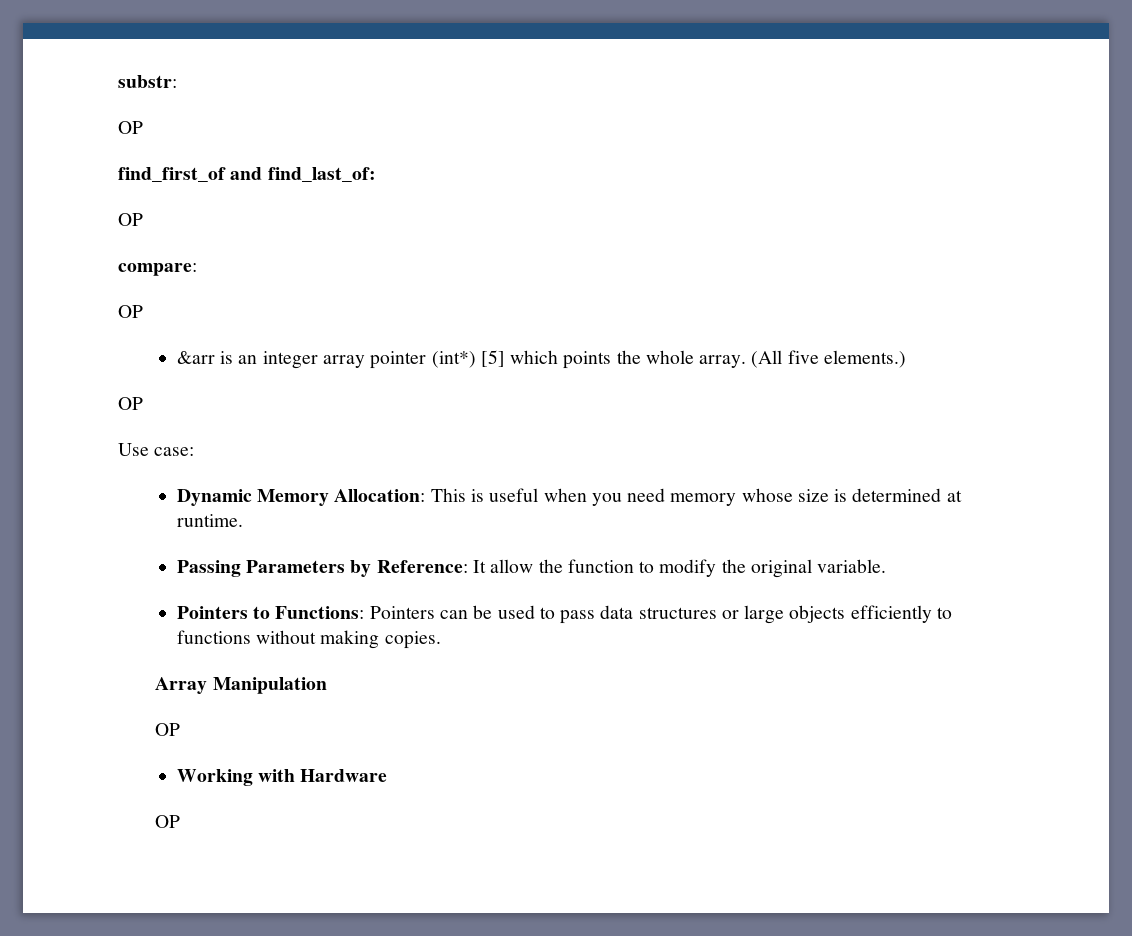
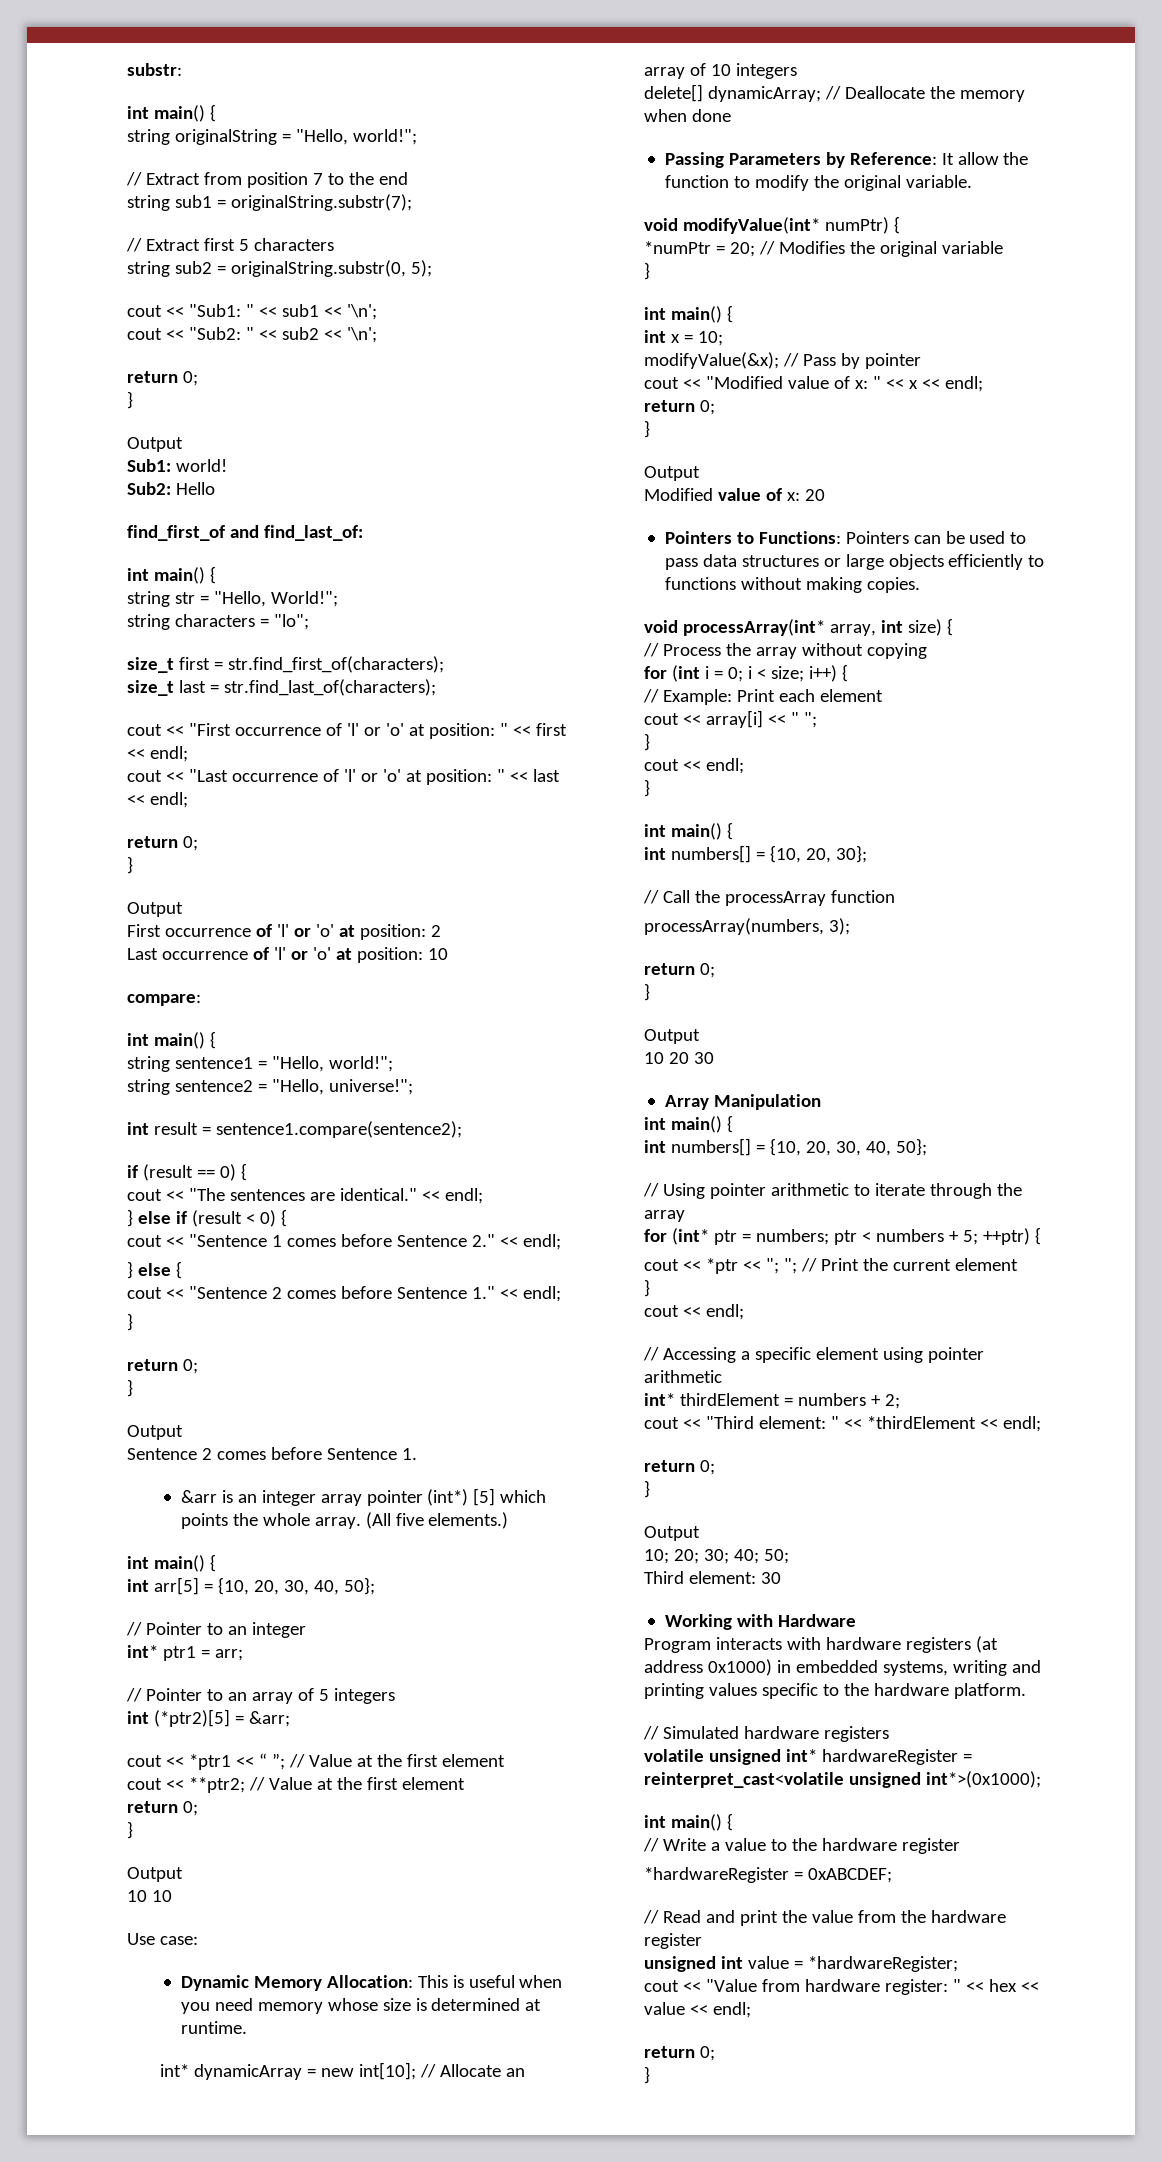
  substr:
- OP
+ int main() {
+ string originalString = "Hello, world!";
+ // Extract from position 7 to the end
+ string sub1 = originalString.substr(7);
+ // Extract first 5 characters
+ string sub2 = originalString.substr(0, 5);
+ cout << "Sub1: " << sub1 << '\n';
+ cout << "Sub2: " << sub2 << '\n';
+ return 0;
+ }
+ Output
+ Sub1: world!
+ Sub2: Hello
  find_first_of and find_last_of:
- OP
+ int main() {
+ string str = "Hello, World!";
+ string characters = "lo";
+ size_t first = str.find_first_of(characters);
+ size_t last = str.find_last_of(characters);
+ cout << "First occurrence of 'l' or 'o' at position: " << first << endl;
+ cout << "Last occurrence of 'l' or 'o' at position: " << last << endl;
+ return 0;
+ }
+ Output
+ First occurrence of 'l' or 'o' at position: 2
+ Last occurrence of 'l' or 'o' at position: 10
  compare:
- OP
+ int main() {
+ string sentence1 = "Hello, world!";
+ string sentence2 = "Hello, universe!";
+ int result = sentence1.compare(sentence2);
+ if (result == 0) {
+ cout << "The sentences are identical." << endl;
+ } else if (result < 0) {
+ cout << "Sentence 1 comes before Sentence 2." << endl;
+ } else {
+ cout << "Sentence 2 comes before Sentence 1." << endl;
+ }
+ return 0;
+ }
+ Output
+ Sentence 2 comes before Sentence 1.
  (All five elements.)
- OP
+ int main() {
+ int arr[5] = {10, 20, 30, 40, 50};
+ // Pointer to an integer
+ int* ptr1 = arr;
+ // Pointer to an array of 5 integers
+ int (*ptr2)[5] = &arr;
+ cout << *ptr1 << “ ”; // Value at the first element
+ cout << **ptr2; // Value at the first element
+ return 0;
+ }
+ Output
+ 10 10
+ int* dynamicArray = new int[10]; // Allocate an array of 10 integers
+ delete[] dynamicArray; // Deallocate the memory when done
+ void modifyValue(int* numPtr) {
+ *numPtr = 20; // Modifies the original variable
+ }
+ int main() {
+ int x = 10;
+ modifyValue(&x); // Pass by pointer
+ cout << "Modified value of x: " << x << endl;
+ return 0;
+ }
+ Output
+ Modified value of x: 20
+ void processArray(int* array, int size) {
+ // Process the array without copying
+ for (int i = 0; i < size; i++) {
+ // Example: Print each element
+ cout << array[i] << " ";
+ }
+ cout << endl;
+ }
+ int main() {
+ int numbers[] = {10, 20, 30};
+ // Call the processArray function
+ processArray(numbers, 3);
+ return 0;
+ }
+ Output
+ 10 20 30
  Array Manipulation
- OP
+ int main() {
+ int numbers[] = {10, 20, 30, 40, 50};
+ // Using pointer arithmetic to iterate through the array
+ for (int* ptr = numbers; ptr < numbers + 5; ++ptr) {
+ cout << *ptr << "; "; // Print the current element
+ }
+ cout << endl;
+ // Accessing a specific element using pointer arithmetic
+ int* thirdElement = numbers + 2;
+ cout << "Third element: " << *thirdElement << endl;
+ return 0;
+ }
+ Output
+ 10; 20; 30; 40; 50;
+ Third element: 30
  Working with Hardware
- OP
+ Program interacts with hardware registers (at address 0x1000) in embedded systems, writing and printing values specific to the hardware platform.
+ // Simulated hardware registers
+ volatile unsigned int* hardwareRegister = reinterpret_cast<volatile unsigned int*>(0x1000);
+ int main() {
+ // Write a value to the hardware register
+ *hardwareRegister = 0xABCDEF;
+ // Read and print the value from the hardware register
+ unsigned int value = *hardwareRegister;
+ cout << "Value from hardware register: " << hex << value << endl;
+ return 0;
+ }

